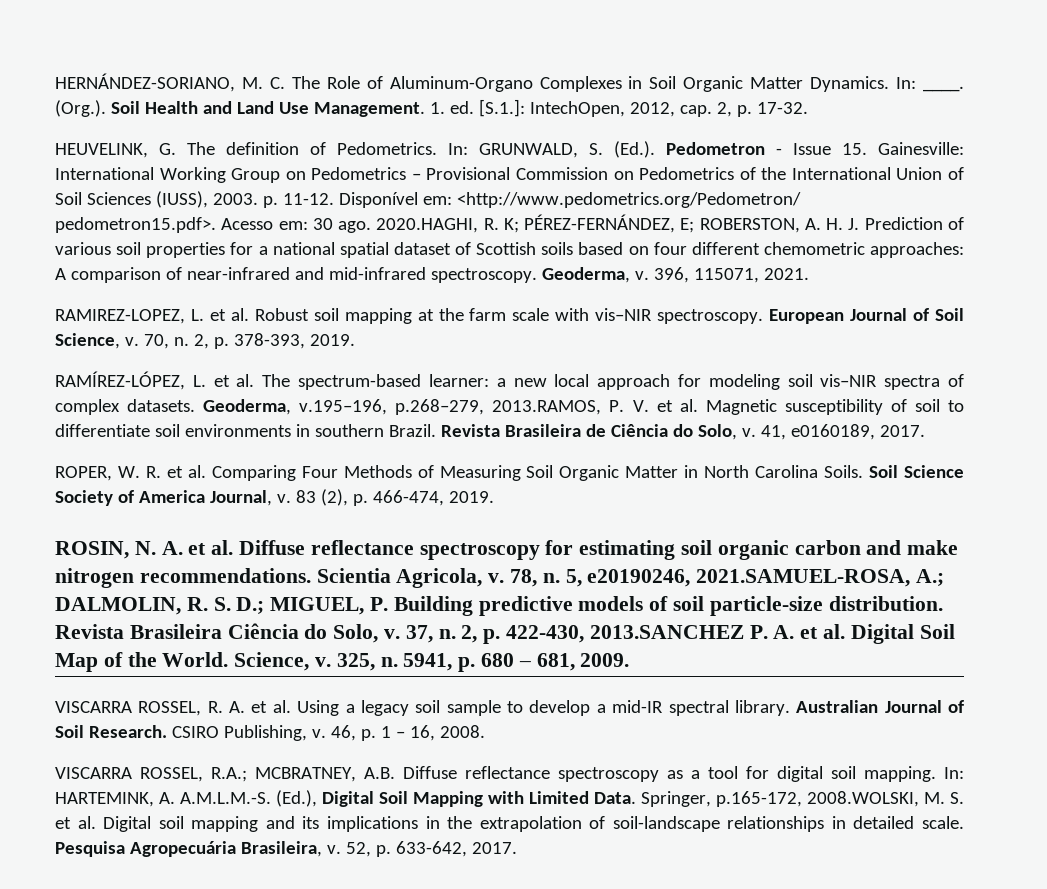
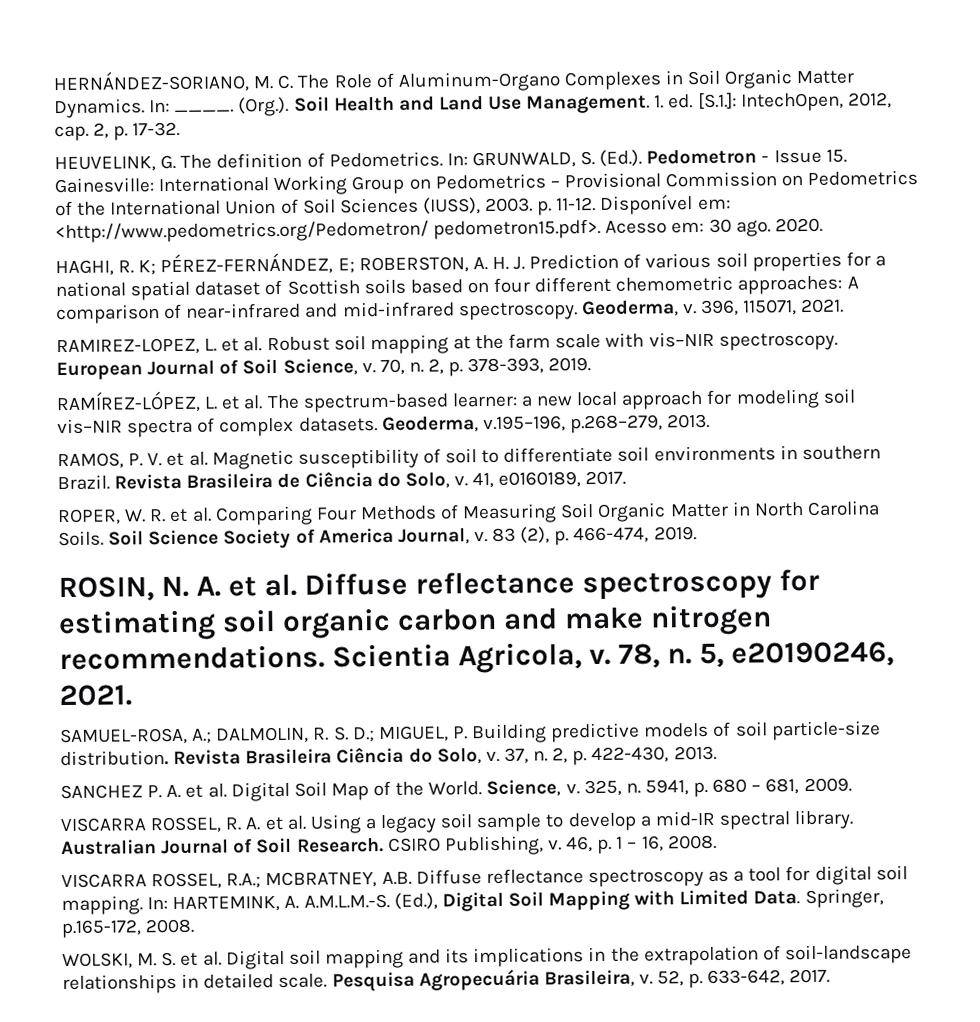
- 2020.HAGHI, R. K; PÉREZ-FERNÁNDEZ, E; ROBERSTON, A. H. J. Prediction of various soil properties for a national spatial dataset of Scottish soils based on four different chemometric approaches: A comparison of near-infrared and mid-infrared spectroscopy.
+ 2020.
+ HAGHI, R. K; PÉREZ-FERNÁNDEZ, E; ROBERSTON, A. H. J. Prediction of various soil properties for a national spatial dataset of Scottish soils based on four different chemometric approaches: A comparison of near-infrared and mid-infrared spectroscopy.
- Geoderma, v.195–196, p.268–279, 2013.RAMOS, P. V. et al. Magnetic susceptibility of soil to differentiate soil environments in southern Brazil.
+ Geoderma, v.195–196, p.268–279, 2013.
+ RAMOS, P. V. et al. Magnetic susceptibility of soil to differentiate soil environments in southern Brazil.
- 5, e20190246, 2021.SAMUEL-ROSA, A.; DALMOLIN, R. S. D.; MIGUEL, P. Building predictive models of soil particle-size distribution.
+ 5, e20190246, 2021.
+ SAMUEL-ROSA, A.; DALMOLIN, R. S. D.; MIGUEL, P. Building predictive models of soil particle-size distribution.
- 2, p. 422-430, 2013.SANCHEZ P. A. et al. Digital Soil Map of the World.
+ 2, p. 422-430, 2013.
+ SANCHEZ P. A. et al. Digital Soil Map of the World.
- Springer, p.165-172, 2008.WOLSKI, M. S. et al. Digital soil mapping and its implications in the extrapolation of soil-landscape relationships in detailed scale.
+ Springer, p.165-172, 2008.
+ WOLSKI, M. S. et al. Digital soil mapping and its implications in the extrapolation of soil-landscape relationships in detailed scale.

